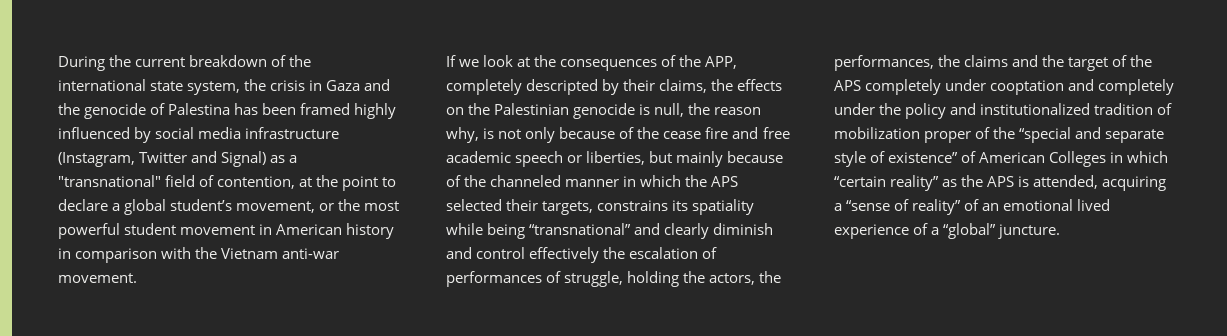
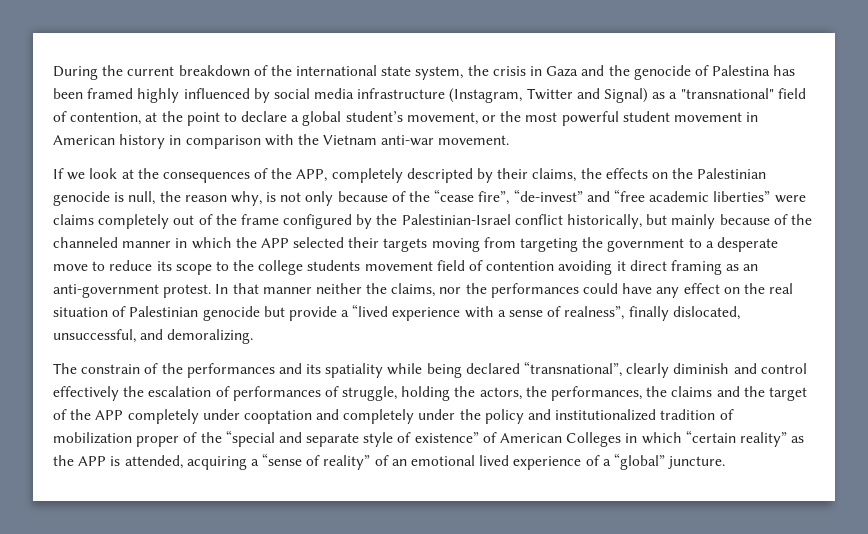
- If we look at the consequences of the APP, completely descripted by their claims, the effects on the Palestinian genocide is null, the reason why, is not only because of the cease fire and free academic speech or liberties, but mainly because of the channeled manner in which the APS selected their targets, constrains its spatiality while being “transnational” and clearly diminish and control effectively the escalation of performances of struggle, holding the actors, the performances, the claims and the target of the APS completely under cooptation and completely under the policy and institutionalized tradition of mobilization proper of the “special and separate style of existence” of American Colleges in which “certain reality” as the APS is attended, acquiring a “sense of reality” of an emotional lived experience of a “global” juncture.
+ If we look at the consequences of the APP, completely descripted by their claims, the effects on the Palestinian genocide is null, the reason why, is not only because of the “cease fire”, “de-invest” and “free academic liberties” were claims completely out of the frame configured by the Palestinian-Israel conflict historically, but mainly because of the channeled manner in which the APP selected their targets moving from targeting the government to a desperate move to reduce its scope to the college students movement field of contention avoiding it direct framing as an anti-government protest. In that manner neither the claims, nor the performances could have any effect on the real situation of Palestinian genocide but provide a “lived experience with a sense of realness”, finally dislocated, unsuccessful, and demoralizing.
+ The constrain of the performances and its spatiality while being declared “transnational”, clearly diminish and control effectively the escalation of performances of struggle, holding the actors, the performances, the claims and the target of the APP completely under cooptation and completely under the policy and institutionalized tradition of mobilization proper of the “special and separate style of existence” of American Colleges in which “certain reality” as the APP is attended, acquiring a “sense of reality” of an emotional lived experience of a “global” juncture.

